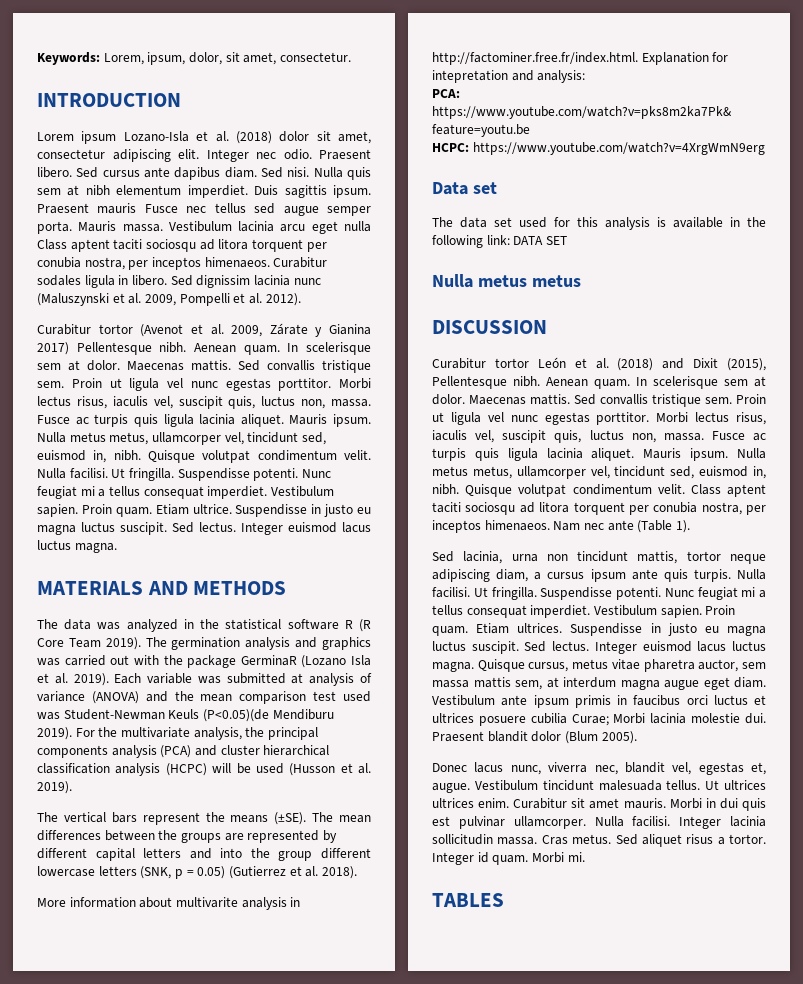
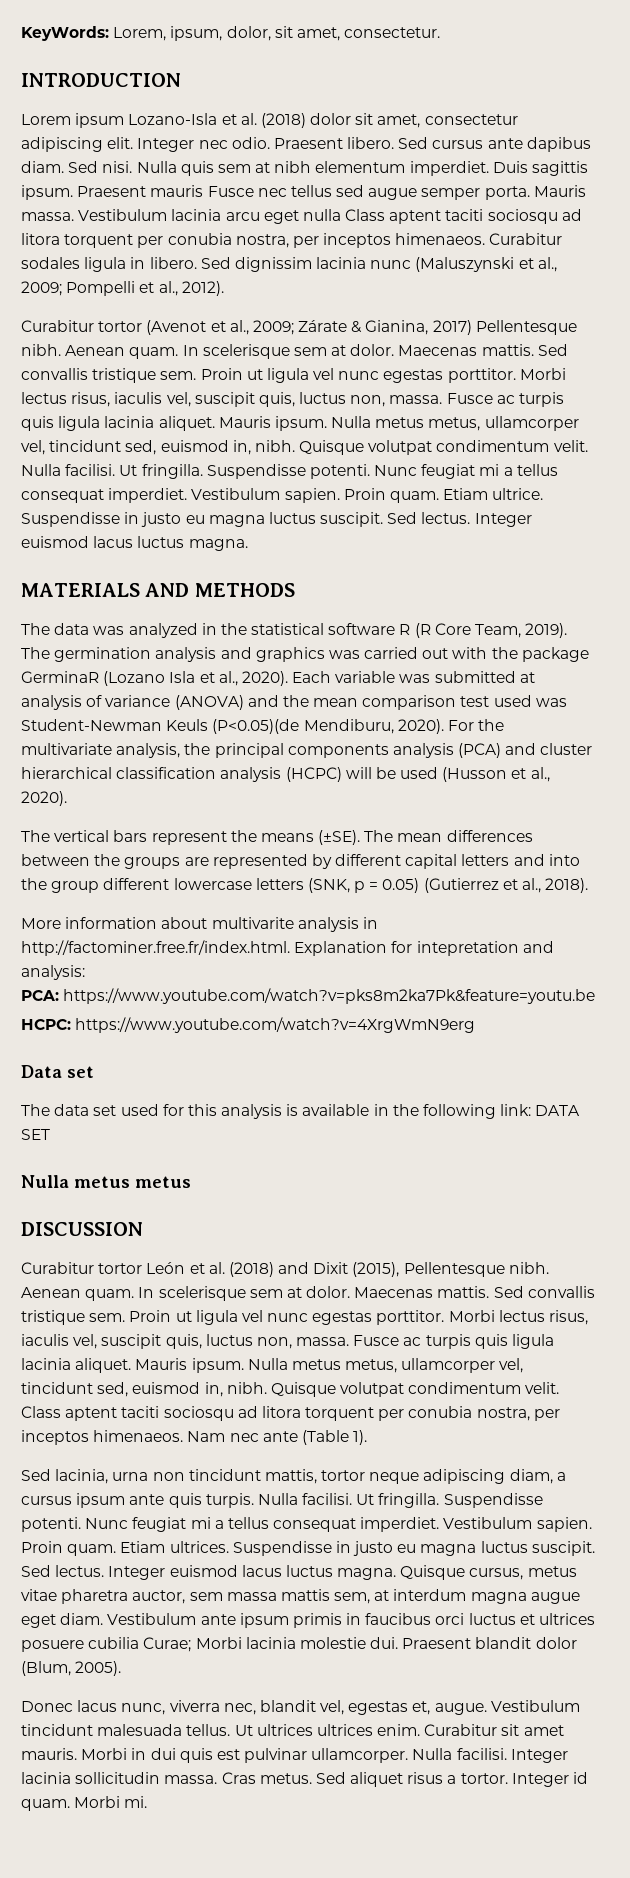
- Keywords: Lorem, ipsum, dolor, sit amet, consectetur.
+ KeyWords: Lorem, ipsum, dolor, sit amet, consectetur.
- Sed dignissim lacinia nunc (Maluszynski et al. 2009, Pompelli et al. 2012).
+ Sed dignissim lacinia nunc (Maluszynski et al., 2009; Pompelli et al., 2012).
- Curabitur tortor (Avenot et al. 2009, Zárate y Gianina 2017) Pellentesque nibh.
+ Curabitur tortor (Avenot et al., 2009; Zárate & Gianina, 2017) Pellentesque nibh.
- The data was analyzed in the statistical software R (R Core Team 2019).
+ The data was analyzed in the statistical software R (R Core Team, 2019).
- The germination analysis and graphics was carried out with the package GerminaR (Lozano Isla et al. 2019).
+ The germination analysis and graphics was carried out with the package GerminaR (Lozano Isla et al., 2020).
- Each variable was submitted at analysis of variance (ANOVA) and the mean comparison test used was Student-Newman Keuls (P<0.05)(de Mendiburu 2019).
+ Each variable was submitted at analysis of variance (ANOVA) and the mean comparison test used was Student-Newman Keuls (P<0.05)(de Mendiburu, 2020).
- For the multivariate analysis, the principal components analysis (PCA) and cluster hierarchical classification analysis (HCPC) will be used (Husson et al. 2019).
+ For the multivariate analysis, the principal components analysis (PCA) and cluster hierarchical classification analysis (HCPC) will be used (Husson et al., 2020).
- The mean differences between the groups are represented by different capital letters and into the group different lowercase letters (SNK, p = 0.05) (Gutierrez et al. 2018).
+ The mean differences between the groups are represented by different capital letters and into the group different lowercase letters (SNK, p = 0.05) (Gutierrez et al., 2018).
- Praesent blandit dolor (Blum 2005).
+ Praesent blandit dolor (Blum, 2005).
- TABLES

